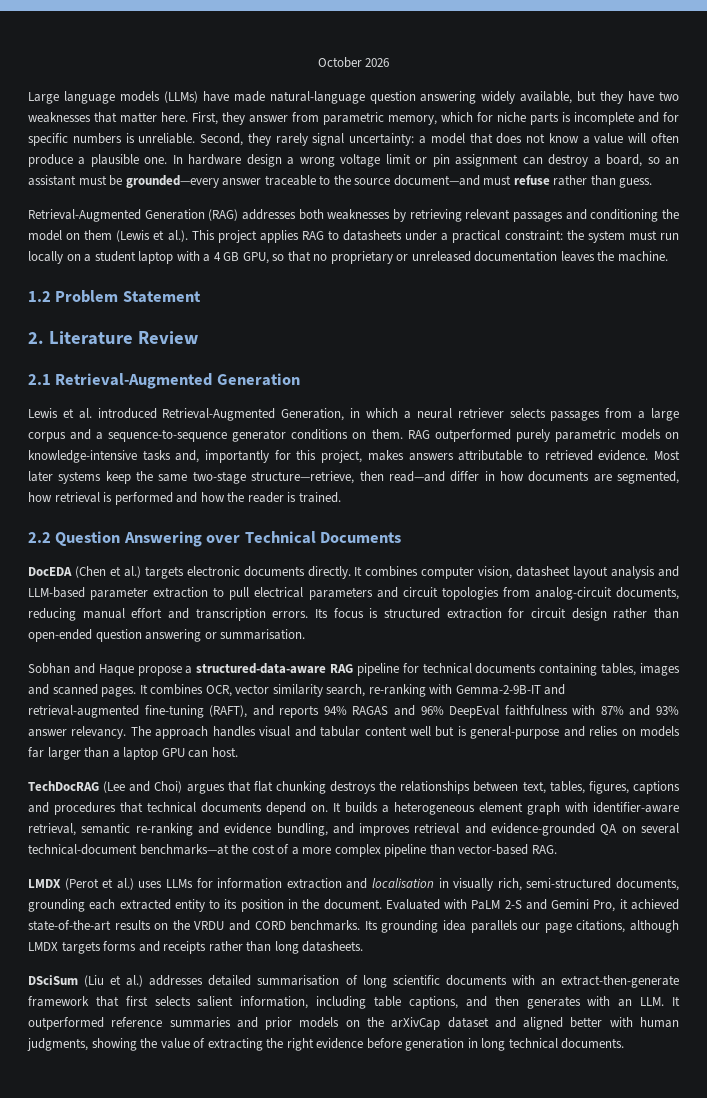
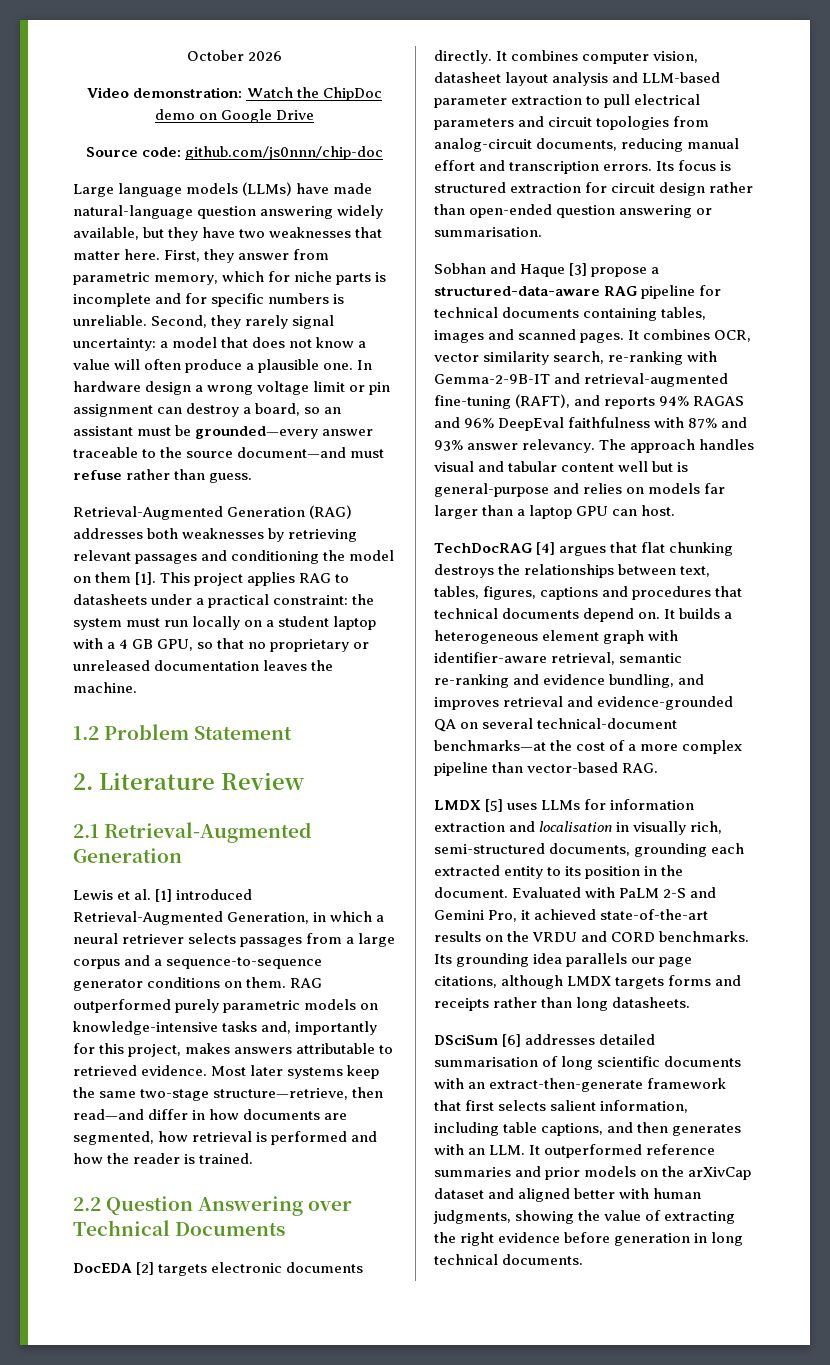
+ Video demonstration: Watch the ChipDoc demo on Google Drive
+ Source code: github.com/js0nnn/chip-doc
- Retrieval-Augmented Generation (RAG) addresses both weaknesses by retrieving relevant passages and conditioning the model on them (Lewis et al.). This project applies RAG to datasheets under a practical constraint: the system must run locally on a student laptop with a 4 GB GPU, so that no proprietary or unreleased documentation leaves the machine.
+ Retrieval-Augmented Generation (RAG) addresses both weaknesses by retrieving relevant passages and conditioning the model on them [1]. This project applies RAG to datasheets under a practical constraint: the system must run locally on a student laptop with a 4 GB GPU, so that no proprietary or unreleased documentation leaves the machine.
- Lewis et al. introduced Retrieval-Augmented Generation, in which a neural retriever selects passages from a large corpus and a sequence-to-sequence generator conditions on them.
+ Lewis et al. [1] introduced Retrieval-Augmented Generation, in which a neural retriever selects passages from a large corpus and a sequence-to-sequence generator conditions on them.
- DocEDA (Chen et al.) targets electronic documents directly.
+ DocEDA [2] targets electronic documents directly.
- Sobhan and Haque propose a structured-data-aware RAG pipeline for technical documents containing tables, images and scanned pages.
+ Sobhan and Haque [3] propose a structured-data-aware RAG pipeline for technical documents containing tables, images and scanned pages.
- TechDocRAG (Lee and Choi) argues that flat chunking destroys the relationships between text, tables, figures, captions and procedures that technical documents depend on.
+ TechDocRAG [4] argues that flat chunking destroys the relationships between text, tables, figures, captions and procedures that technical documents depend on.
- LMDX (Perot et al.) uses LLMs for information extraction and localisation in visually rich, semi-structured documents, grounding each extracted entity to its position in the document.
+ LMDX [5] uses LLMs for information extraction and localisation in visually rich, semi-structured documents, grounding each extracted entity to its position in the document.
- DSciSum (Liu et al.) addresses detailed summarisation of long scientific documents with an extract-then-generate framework that first selects salient information, including table captions, and then generates with an LLM. It outperformed reference summaries and prior models on the arXivCap dataset and aligned better with human judgments, showing the value of extracting the right evidence before generation in long technical documents.
+ DSciSum [6] addresses detailed summarisation of long scientific documents with an extract-then-generate framework that first selects salient information, including table captions, and then generates with an LLM. It outperformed reference summaries and prior models on the arXivCap dataset and aligned better with human judgments, showing the value of extracting the right evidence before generation in long technical documents.

